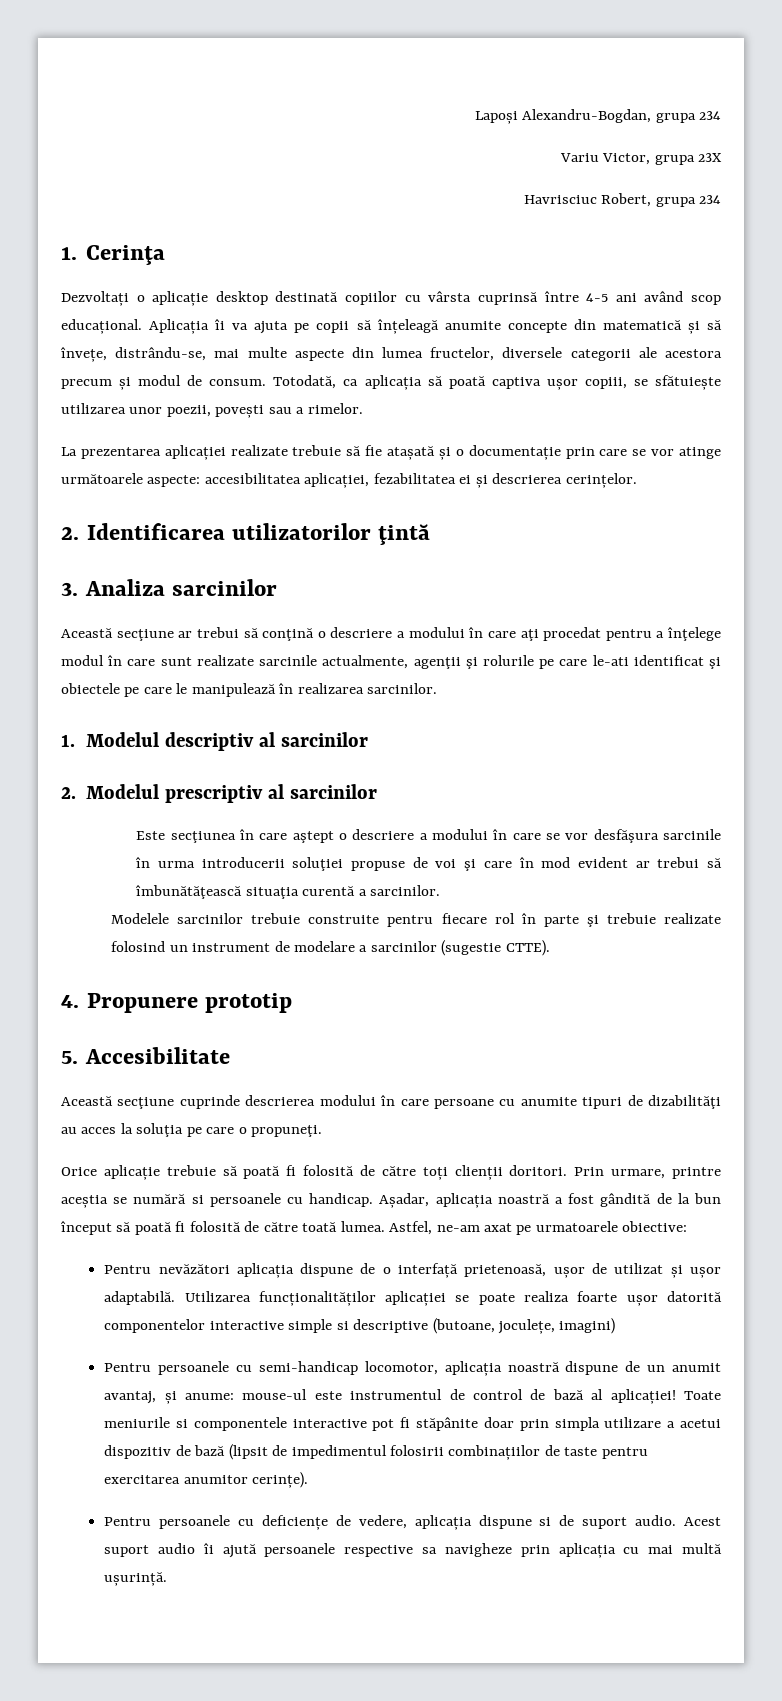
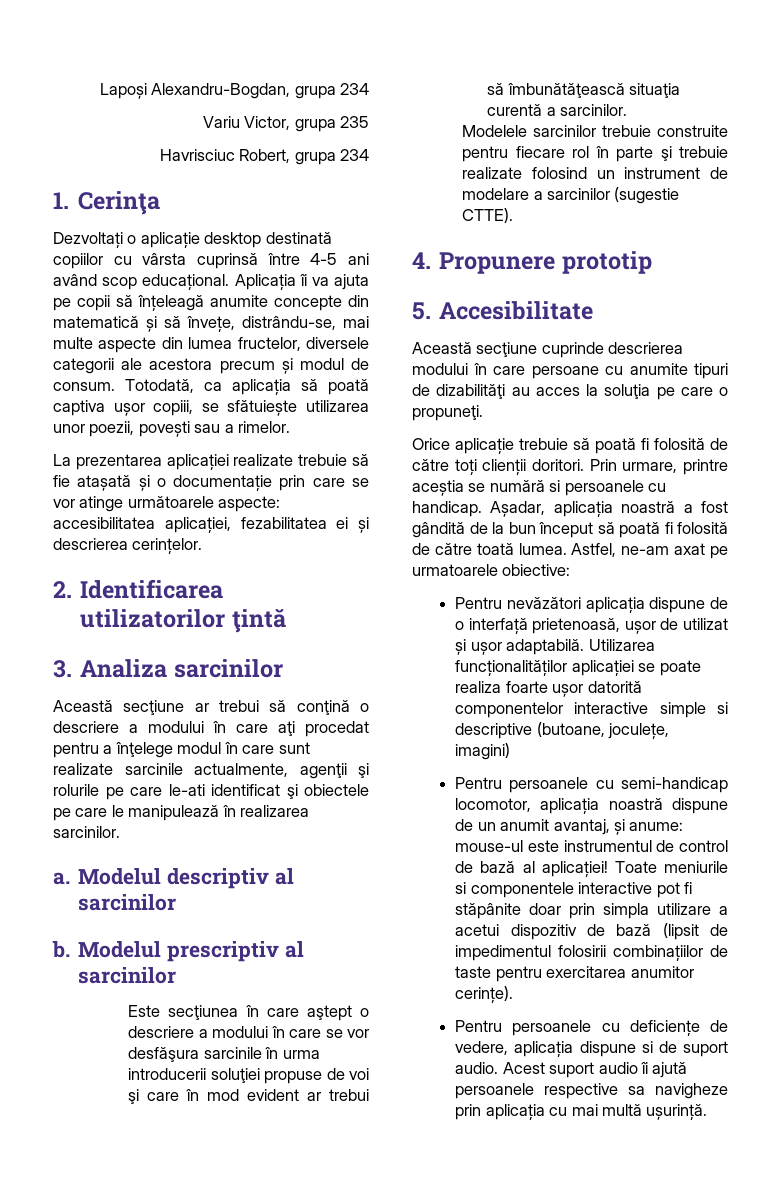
- Variu Victor, grupa 23X
+ Variu Victor, grupa 235
- 1. Modelul descriptiv al sarcinilor
+ a. Modelul descriptiv al sarcinilor
- 2. Modelul prescriptiv al sarcinilor
+ b. Modelul prescriptiv al sarcinilor

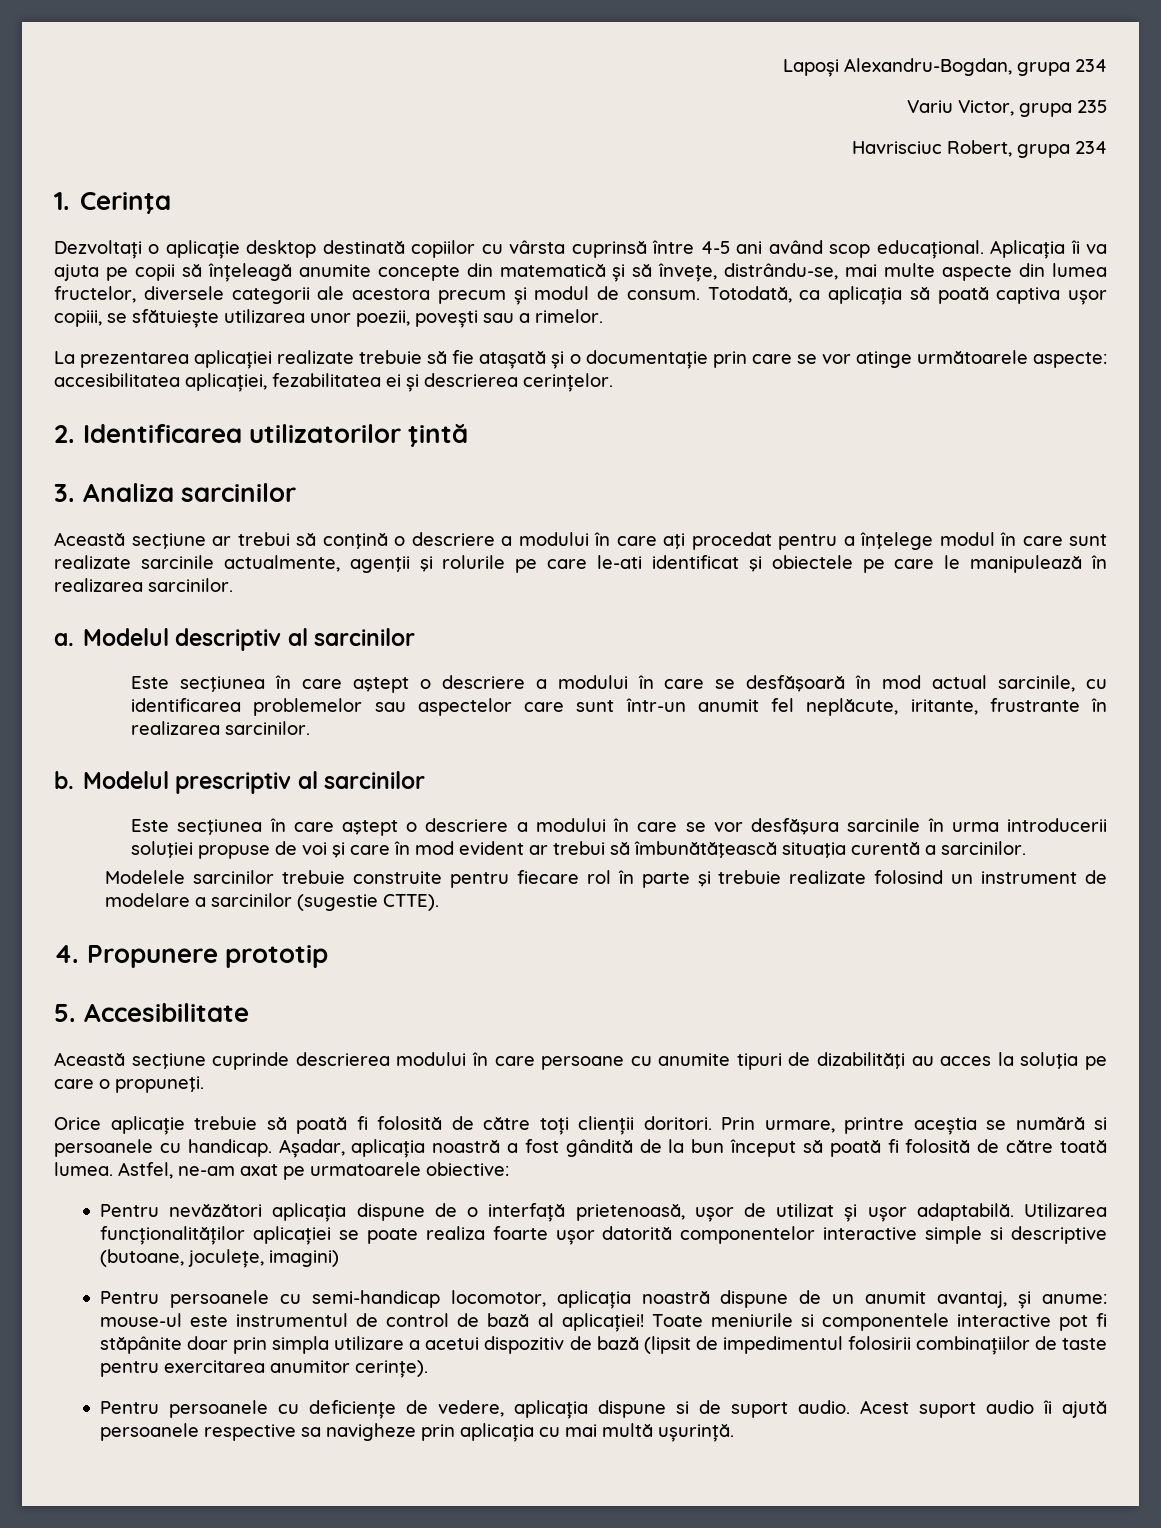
+ Este secţiunea în care aştept o descriere a modului în care se desfăşoară în mod actual sarcinile, cu identificarea problemelor sau aspectelor care sunt într-un anumit fel neplăcute, iritante, frustrante în realizarea sarcinilor.

